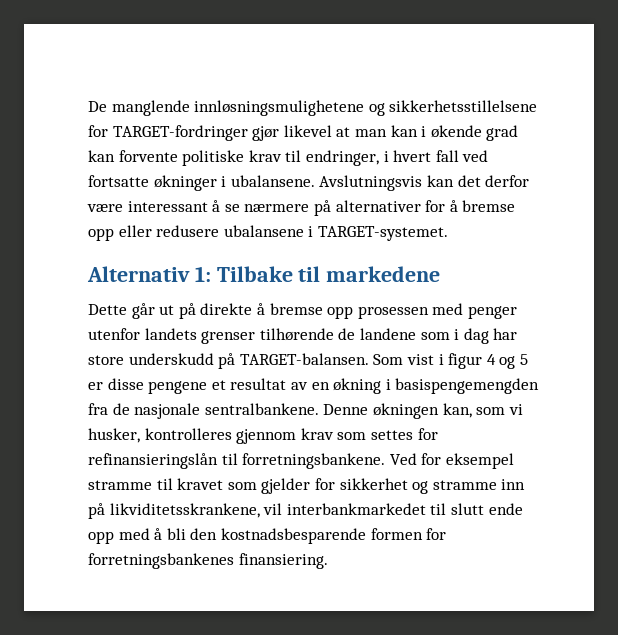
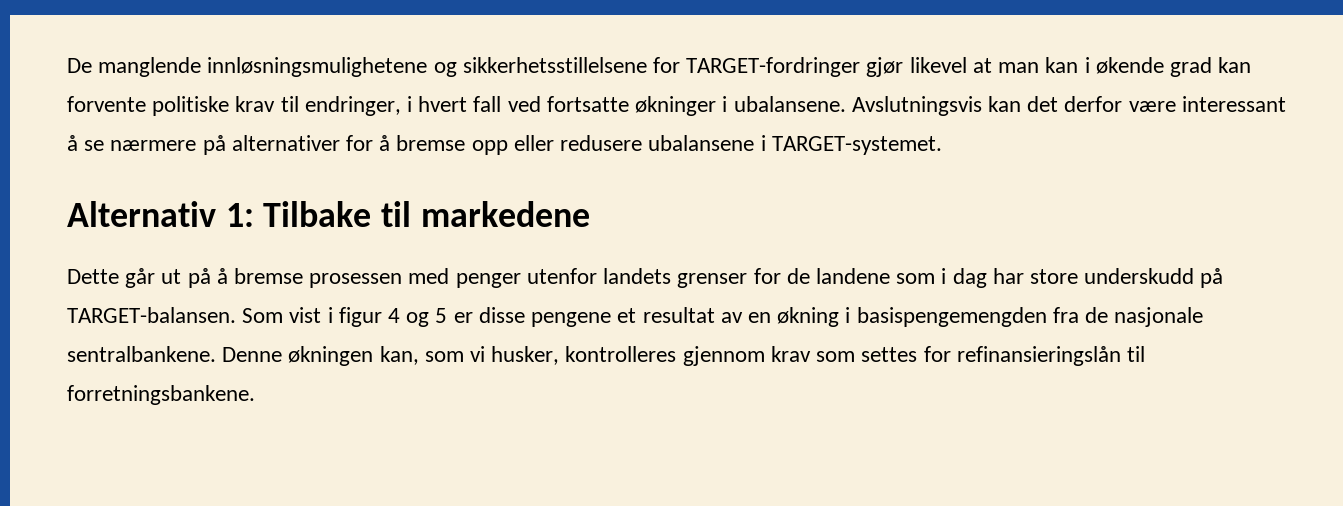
- Dette går ut på direkte å bremse opp prosessen med penger utenfor landets grenser tilhørende de landene som i dag har store underskudd på TARGET-balansen.
+ Dette går ut på å bremse prosessen med penger utenfor landets grenser for de landene som i dag har store underskudd på TARGET-balansen.
- Ved for eksempel stramme til kravet som gjelder for sikkerhet og stramme inn på likviditetsskrankene, vil interbankmarkedet til slutt ende opp med å bli den kostnadsbesparende formen for forretningsbankenes finansiering.

